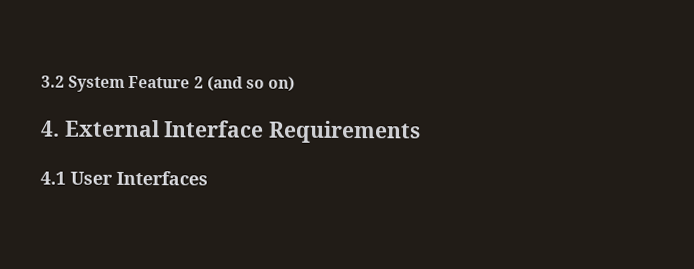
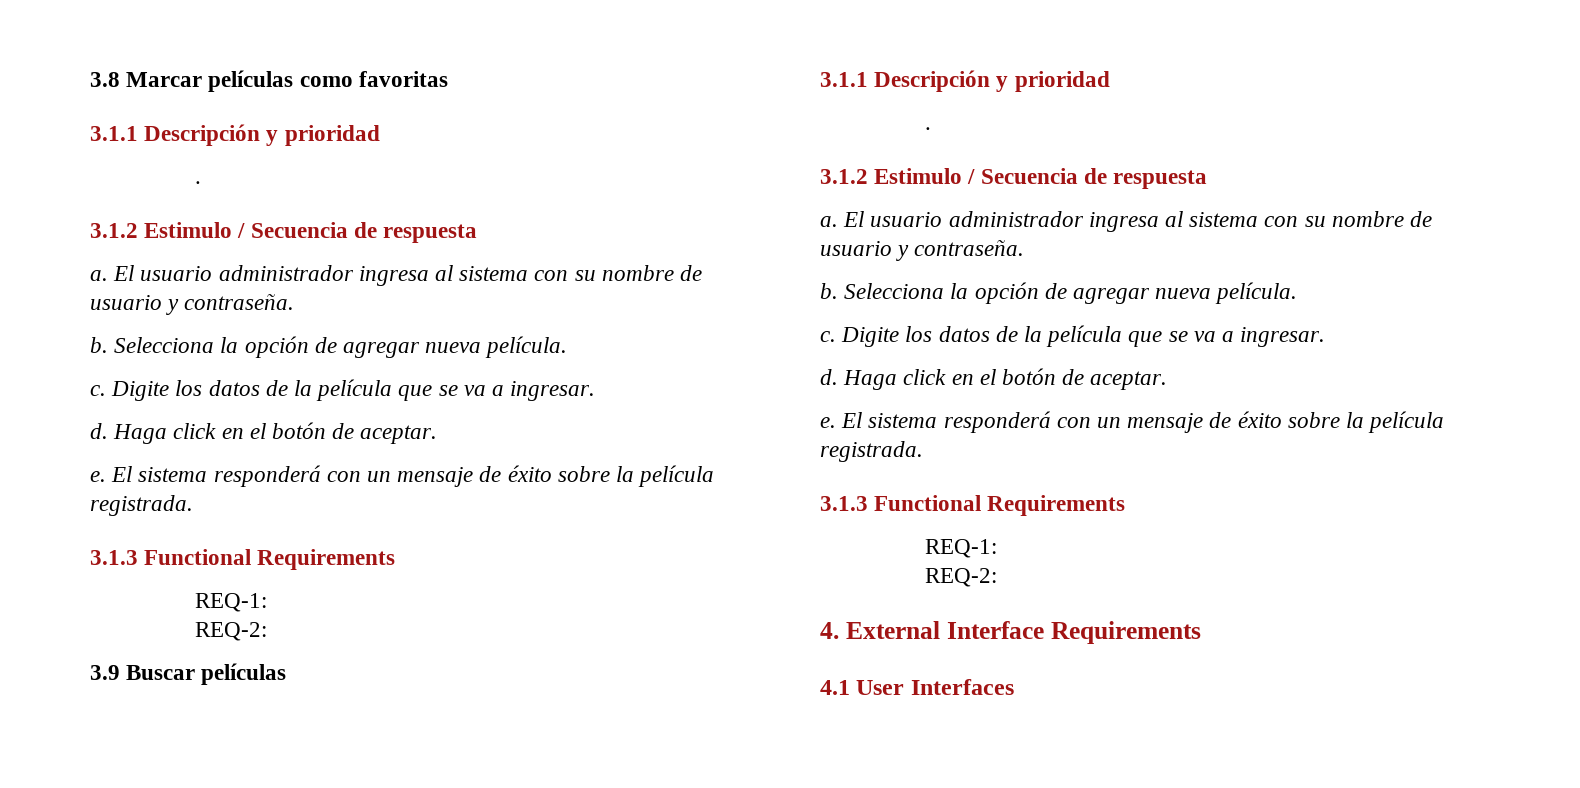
- 3.2 System Feature 2 (and so on)
+ 3.8 Marcar películas como favoritas
+ 3.1.1 Descripción y prioridad
+ .
+ 3.1.2 Estimulo / Secuencia de respuesta
+ a. El usuario administrador ingresa al sistema con su nombre de usuario y contraseña.
+ b. Selecciona la opción de agregar nueva película.
+ c. Digite los datos de la película que se va a ingresar.
+ d. Haga click en el botón de aceptar.
+ e. El sistema responderá con un mensaje de éxito sobre la película registrada.
+ 3.1.3 Functional Requirements
+ REQ-1:
+ REQ-2:
+ 3.9 Buscar películas
+ 3.1.1 Descripción y prioridad
+ .
+ 3.1.2 Estimulo / Secuencia de respuesta
+ a. El usuario administrador ingresa al sistema con su nombre de usuario y contraseña.
+ b. Selecciona la opción de agregar nueva película.
+ c. Digite los datos de la película que se va a ingresar.
+ d. Haga click en el botón de aceptar.
+ e. El sistema responderá con un mensaje de éxito sobre la película registrada.
+ 3.1.3 Functional Requirements
+ REQ-1:
+ REQ-2:

